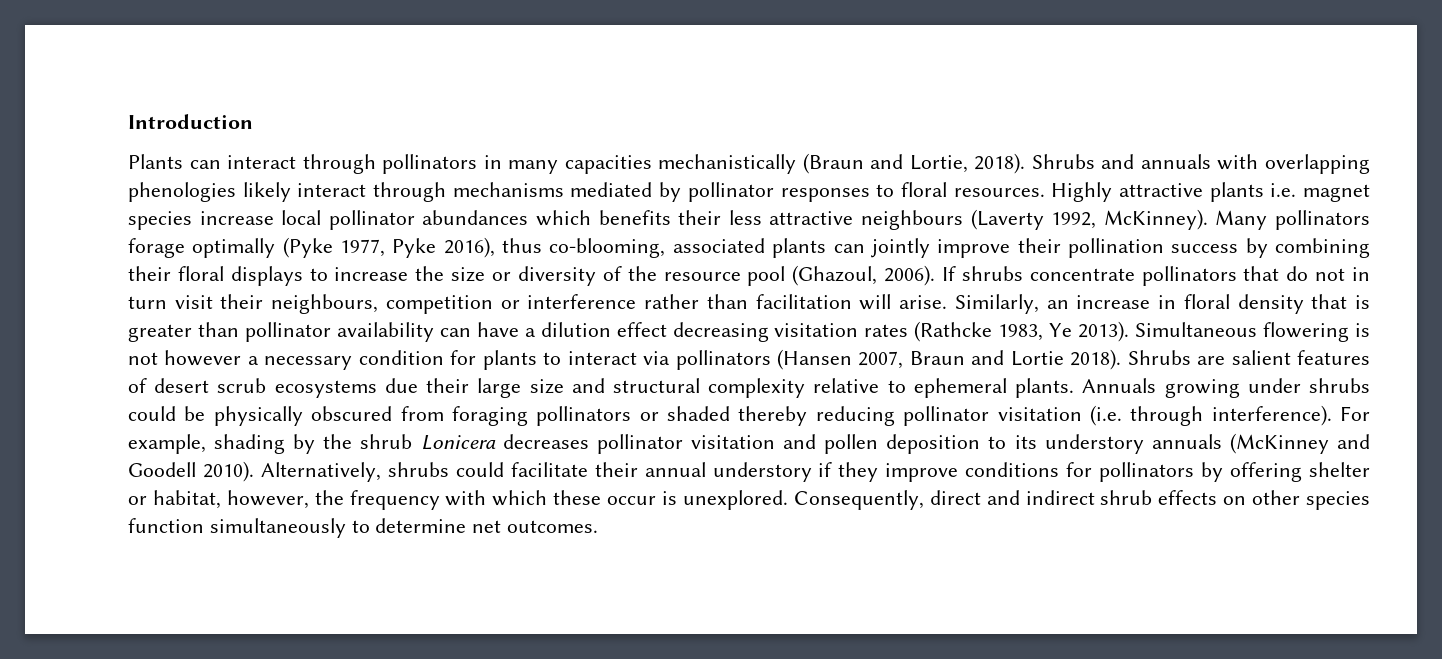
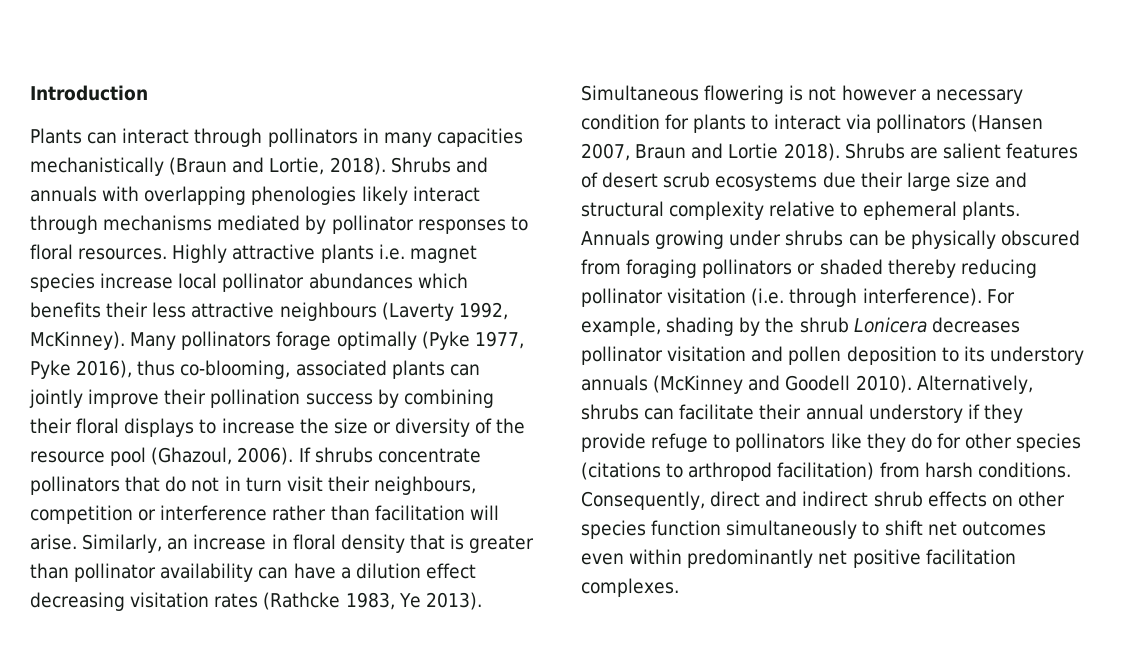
- Annuals growing under shrubs could be physically obscured from foraging pollinators or shaded thereby reducing pollinator visitation (i.e. through interference).
+ Annuals growing under shrubs can be physically obscured from foraging pollinators or shaded thereby reducing pollinator visitation (i.e. through interference).
- Alternatively, shrubs could facilitate their annual understory if they improve conditions for pollinators by offering shelter or habitat, however, the frequency with which these occur is unexplored.
+ Alternatively, shrubs can facilitate their annual understory if they provide refuge to pollinators like they do for other species (citations to arthropod facilitation) from harsh conditions.
- Consequently, direct and indirect shrub effects on other species function simultaneously to determine net outcomes.
+ Consequently, direct and indirect shrub effects on other species function simultaneously to shift net outcomes even within predominantly net positive facilitation complexes.

